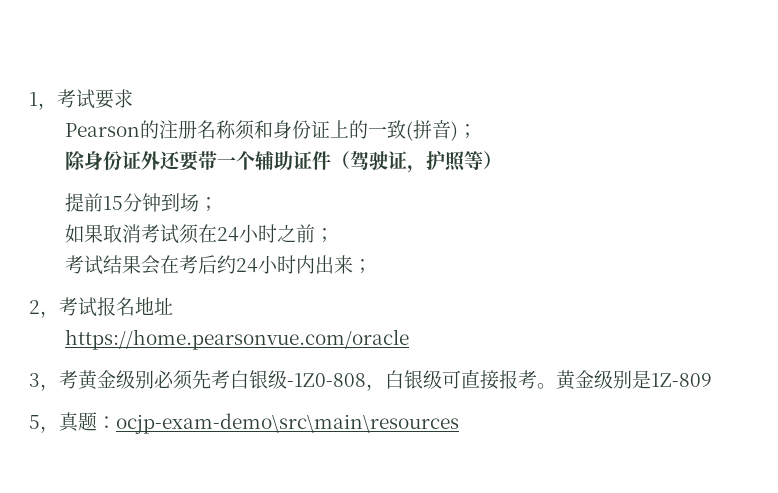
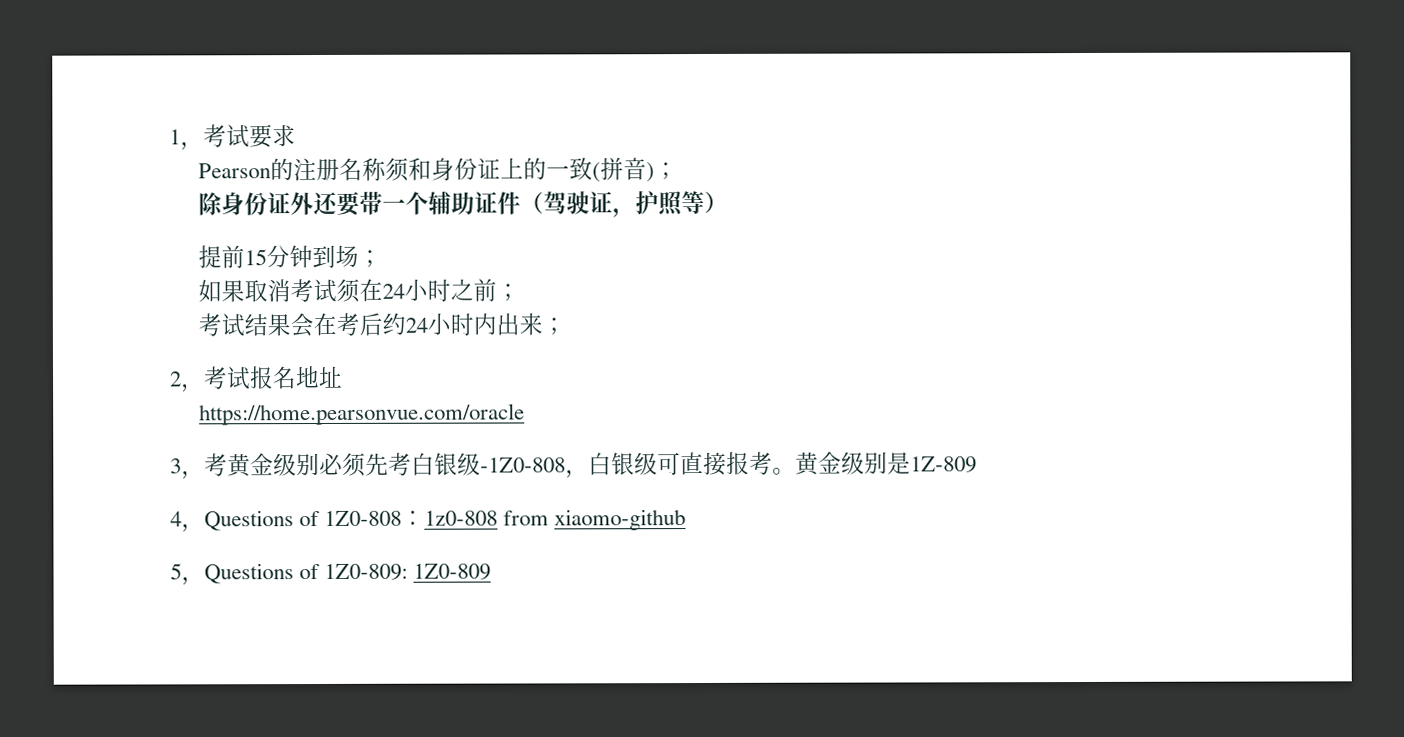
- 5，真题：ocjp-exam-demo\src\main\resources
+ 4，Questions of 1Z0-808：1z0-808 from xiaomo-github
+ 5，Questions of 1Z0-809: 1Z0-809

